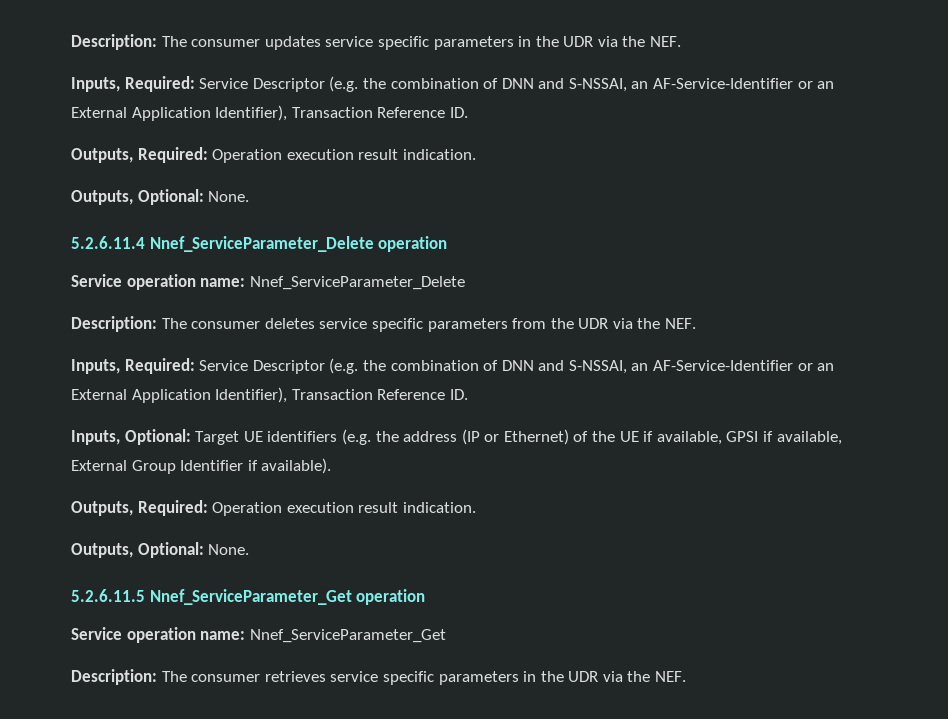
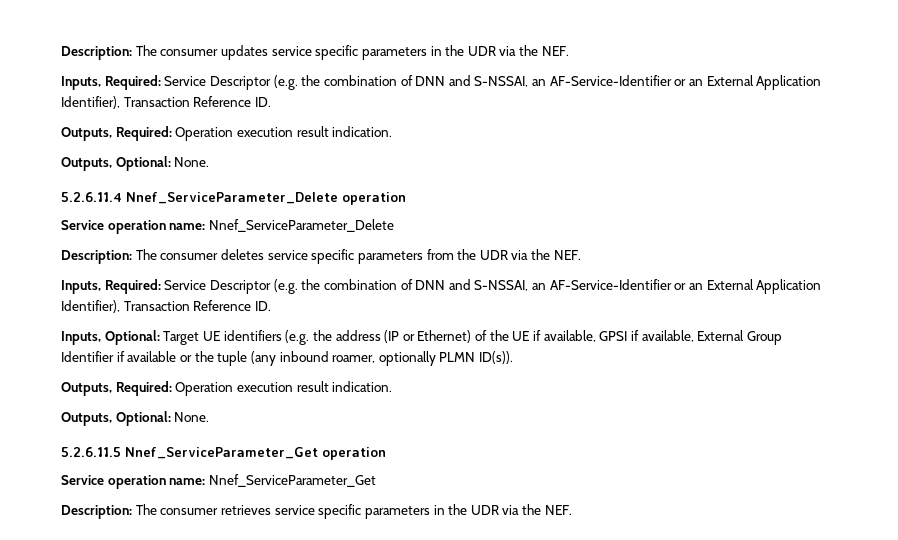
- Inputs, Optional: Target UE identifiers (e.g. the address (IP or Ethernet) of the UE if available, GPSI if available, External Group Identifier if available).
+ Inputs, Optional: Target UE identifiers (e.g. the address (IP or Ethernet) of the UE if available, GPSI if available, External Group Identifier if available or the tuple (any inbound roamer, optionally PLMN ID(s)).

